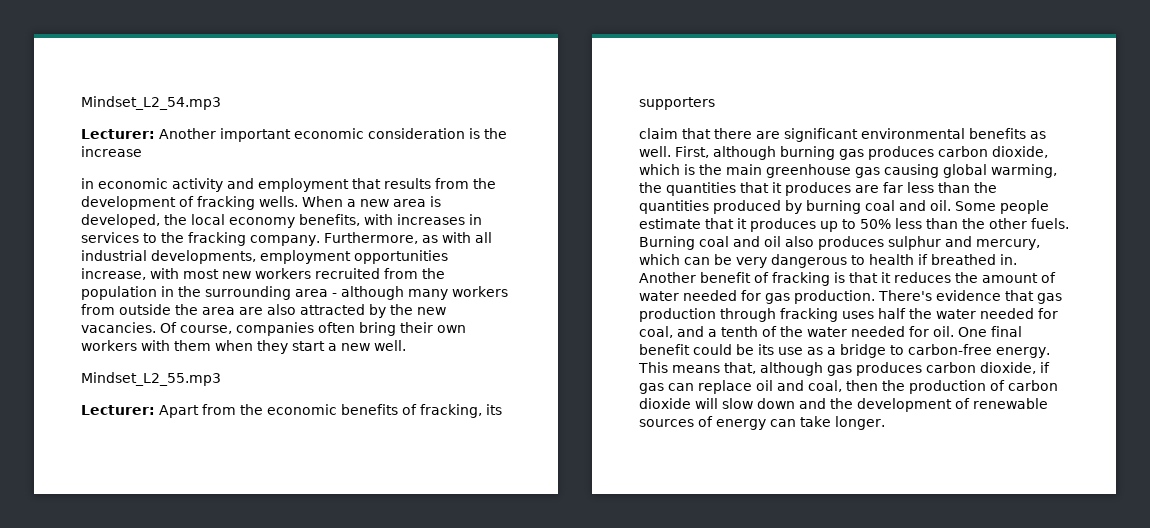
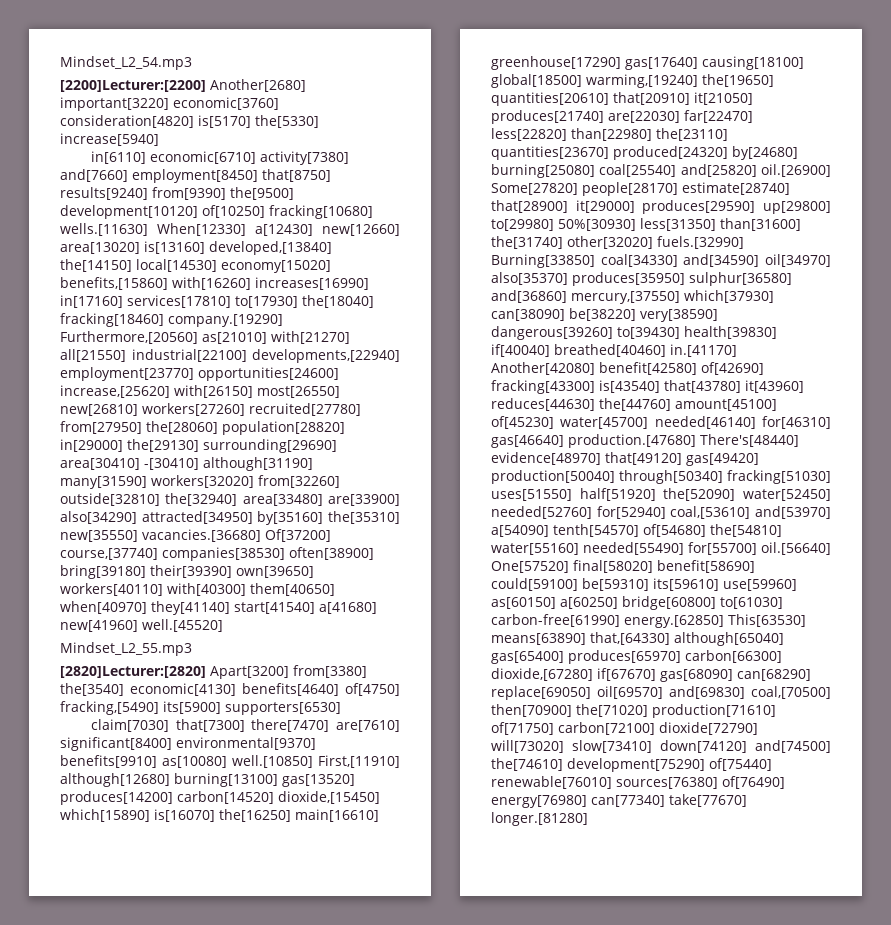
- Lecturer: Another important economic consideration is the increase
- in economic activity and employment that results from the development of fracking wells. When a new area is developed, the local economy benefits, with increases in services to the fracking company. Furthermore, as with all industrial developments, employment opportunities increase, with most new workers recruited from the population in the surrounding area - although many workers from outside the area are also attracted by the new vacancies. Of course, companies often bring their own workers with them when they start a new well.
+ [2200]Lecturer:[2200] Another[2680] important[3220] economic[3760] consideration[4820] is[5170] the[5330] increase[5940]
+ in[6110] economic[6710] activity[7380] and[7660] employment[8450] that[8750] results[9240] from[9390] the[9500] development[10120] of[10250] fracking[10680] wells.[11630] When[12330] a[12430] new[12660] area[13020] is[13160] developed,[13840] the[14150] local[14530] economy[15020] benefits,[15860] with[16260] increases[16990] in[17160] services[17810] to[17930] the[18040] fracking[18460] company.[19290] Furthermore,[20560] as[21010] with[21270] all[21550] industrial[22100] developments,[22940] employment[23770] opportunities[24600] increase,[25620] with[26150] most[26550] new[26810] workers[27260] recruited[27780] from[27950] the[28060] population[28820] in[29000] the[29130] surrounding[29690] area[30410] -[30410] although[31190] many[31590] workers[32020] from[32260] outside[32810] the[32940] area[33480] are[33900] also[34290] attracted[34950] by[35160] the[35310] new[35550] vacancies.[36680] Of[37200] course,[37740] companies[38530] often[38900] bring[39180] their[39390] own[39650] workers[40110] with[40300] them[40650] when[40970] they[41140] start[41540] a[41680] new[41960] well.[45520]
  Mindset_L2_55.mp3
- Lecturer: Apart from the economic benefits of fracking, its supporters
- claim that there are significant environmental benefits as well. First, although burning gas produces carbon dioxide, which is the main greenhouse gas causing global warming, the quantities that it produces are far less than the quantities produced by burning coal and oil. Some people estimate that it produces up to 50% less than the other fuels. Burning coal and oil also produces sulphur and mercury, which can be very dangerous to health if breathed in. Another benefit of fracking is that it reduces the amount of water needed for gas production. There's evidence that gas production through fracking uses half the water needed for coal, and a tenth of the water needed for oil. One final benefit could be its use as a bridge to carbon-free energy. This means that, although gas produces carbon dioxide, if gas can replace oil and coal, then the production of carbon dioxide will slow down and the development of renewable sources of energy can take longer.
+ [2820]Lecturer:[2820] Apart[3200] from[3380] the[3540] economic[4130] benefits[4640] of[4750] fracking,[5490] its[5900] supporters[6530]
+ claim[7030] that[7300] there[7470] are[7610] significant[8400] environmental[9370] benefits[9910] as[10080] well.[10850] First,[11910] although[12680] burning[13100] gas[13520] produces[14200] carbon[14520] dioxide,[15450] which[15890] is[16070] the[16250] main[16610] greenhouse[17290] gas[17640] causing[18100] global[18500] warming,[19240] the[19650] quantities[20610] that[20910] it[21050] produces[21740] are[22030] far[22470] less[22820] than[22980] the[23110] quantities[23670] produced[24320] by[24680] burning[25080] coal[25540] and[25820] oil.[26900] Some[27820] people[28170] estimate[28740] that[28900] it[29000] produces[29590] up[29800] to[29980] 50%[30930] less[31350] than[31600] the[31740] other[32020] fuels.[32990] Burning[33850] coal[34330] and[34590] oil[34970] also[35370] produces[35950] sulphur[36580] and[36860] mercury,[37550] which[37930] can[38090] be[38220] very[38590] dangerous[39260] to[39430] health[39830] if[40040] breathed[40460] in.[41170] Another[42080] benefit[42580] of[42690] fracking[43300] is[43540] that[43780] it[43960] reduces[44630] the[44760] amount[45100] of[45230] water[45700] needed[46140] for[46310] gas[46640] production.[47680] There's[48440] evidence[48970] that[49120] gas[49420] production[50040] through[50340] fracking[51030] uses[51550] half[51920] the[52090] water[52450] needed[52760] for[52940] coal,[53610] and[53970] a[54090] tenth[54570] of[54680] the[54810] water[55160] needed[55490] for[55700] oil.[56640] One[57520] final[58020] benefit[58690] could[59100] be[59310] its[59610] use[59960] as[60150] a[60250] bridge[60800] to[61030] carbon-free[61990] energy.[62850] This[63530] means[63890] that,[64330] although[65040] gas[65400] produces[65970] carbon[66300] dioxide,[67280] if[67670] gas[68090] can[68290] replace[69050] oil[69570] and[69830] coal,[70500] then[70900] the[71020] production[71610] of[71750] carbon[72100] dioxide[72790] will[73020] slow[73410] down[74120] and[74500] the[74610] development[75290] of[75440] renewable[76010] sources[76380] of[76490] energy[76980] can[77340] take[77670] longer.[81280]

